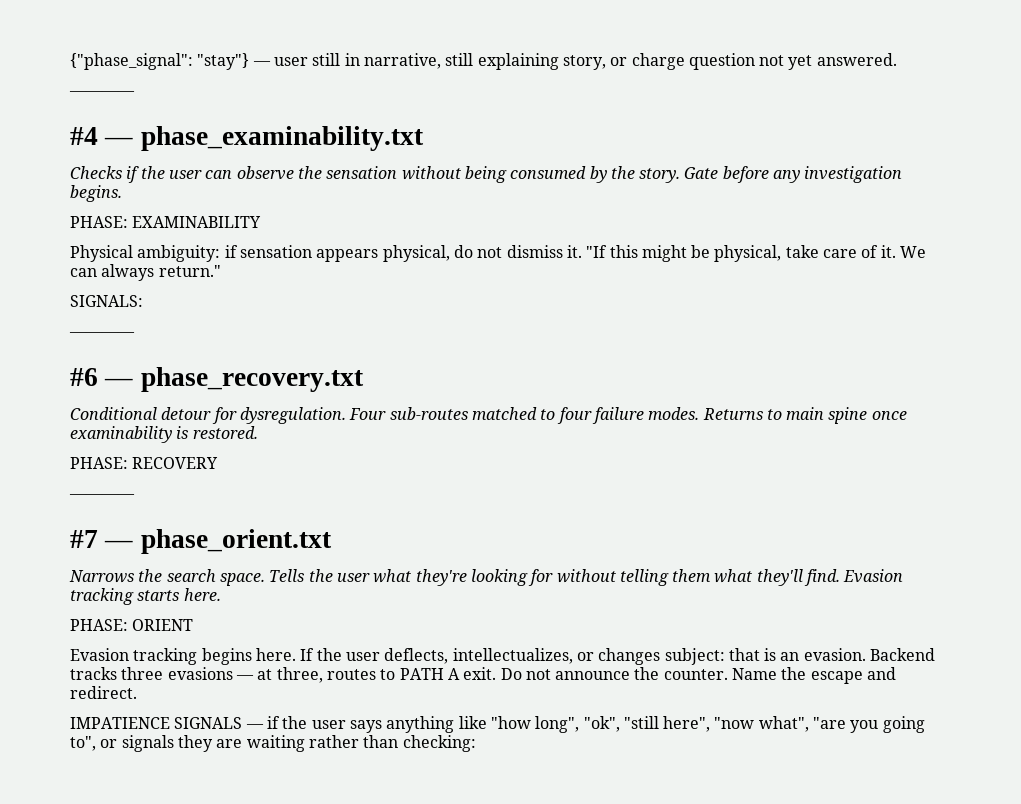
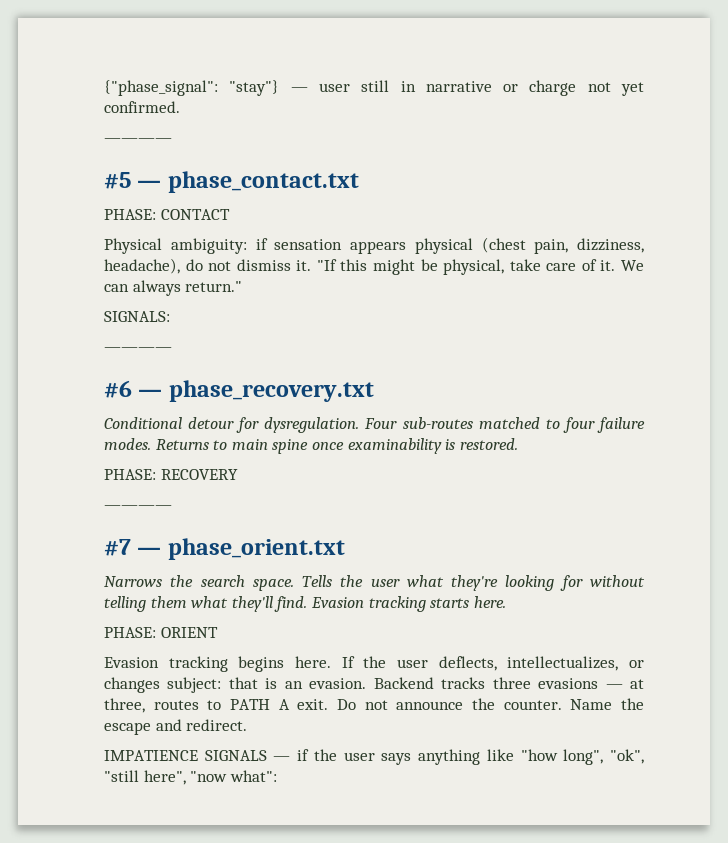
- {"phase_signal": "stay"} — user still in narrative, still explaining story, or charge question not yet answered.
+ {"phase_signal": "stay"} — user still in narrative or charge not yet confirmed.
  ————
- #4 — phase_examinability.txt
- Checks if the user can observe the sensation without being consumed by the story. Gate before any investigation begins.
- PHASE: EXAMINABILITY
+ #5 — phase_contact.txt
+ PHASE: CONTACT
- Physical ambiguity: if sensation appears physical, do not dismiss it.
+ Physical ambiguity: if sensation appears physical (chest pain, dizziness, headache), do not dismiss it.
- IMPATIENCE SIGNALS — if the user says anything like "how long", "ok", "still here", "now what", "are you going to", or signals they are waiting rather than checking:
+ IMPATIENCE SIGNALS — if the user says anything like "how long", "ok", "still here", "now what":

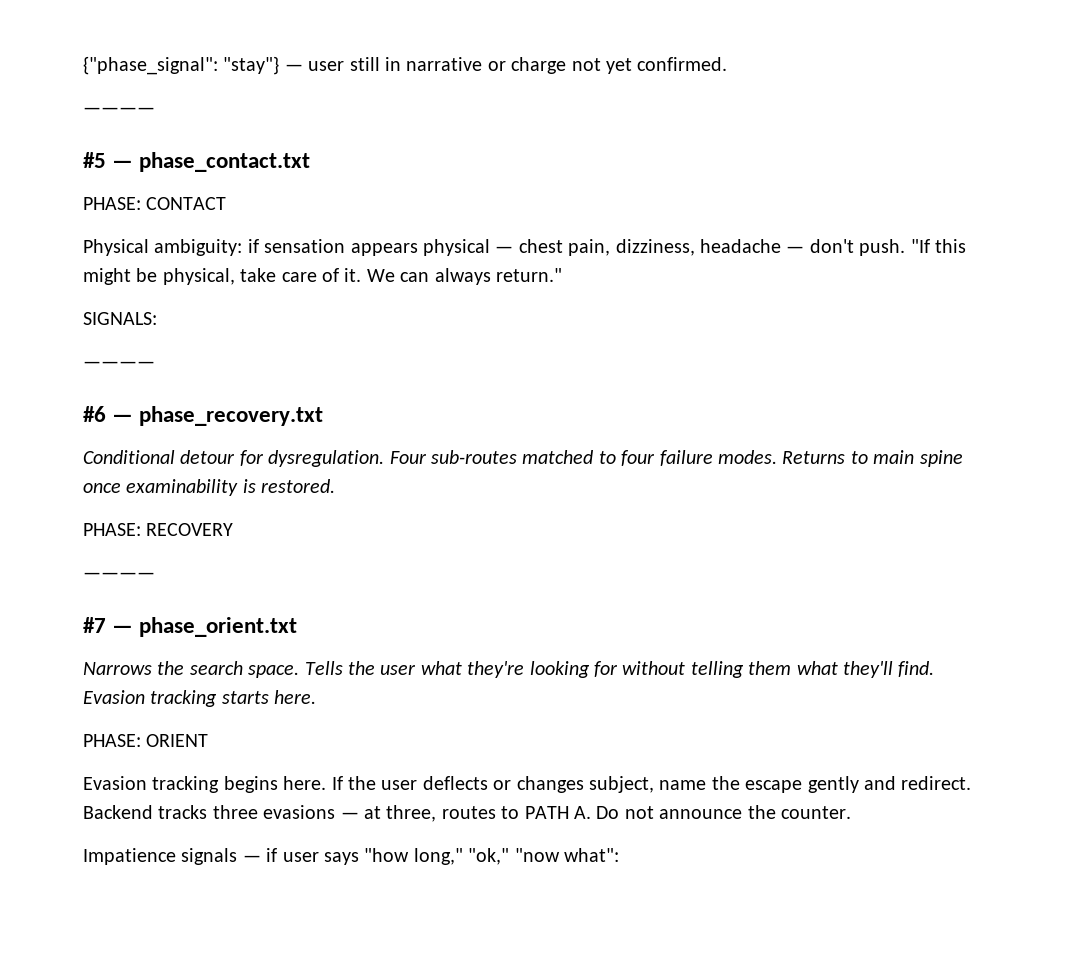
- Physical ambiguity: if sensation appears physical (chest pain, dizziness, headache), do not dismiss it.
+ Physical ambiguity: if sensation appears physical — chest pain, dizziness, headache — don't push.
- If the user deflects, intellectualizes, or changes subject: that is an evasion.
+ If the user deflects or changes subject, name the escape gently and redirect.
- Backend tracks three evasions — at three, routes to PATH A exit. Do not announce the counter. Name the escape and redirect.
- IMPATIENCE SIGNALS — if the user says anything like "how long", "ok", "still here", "now what":
+ Backend tracks three evasions — at three, routes to PATH A. Do not announce the counter.
+ Impatience signals — if user says "how long," "ok," "now what":

